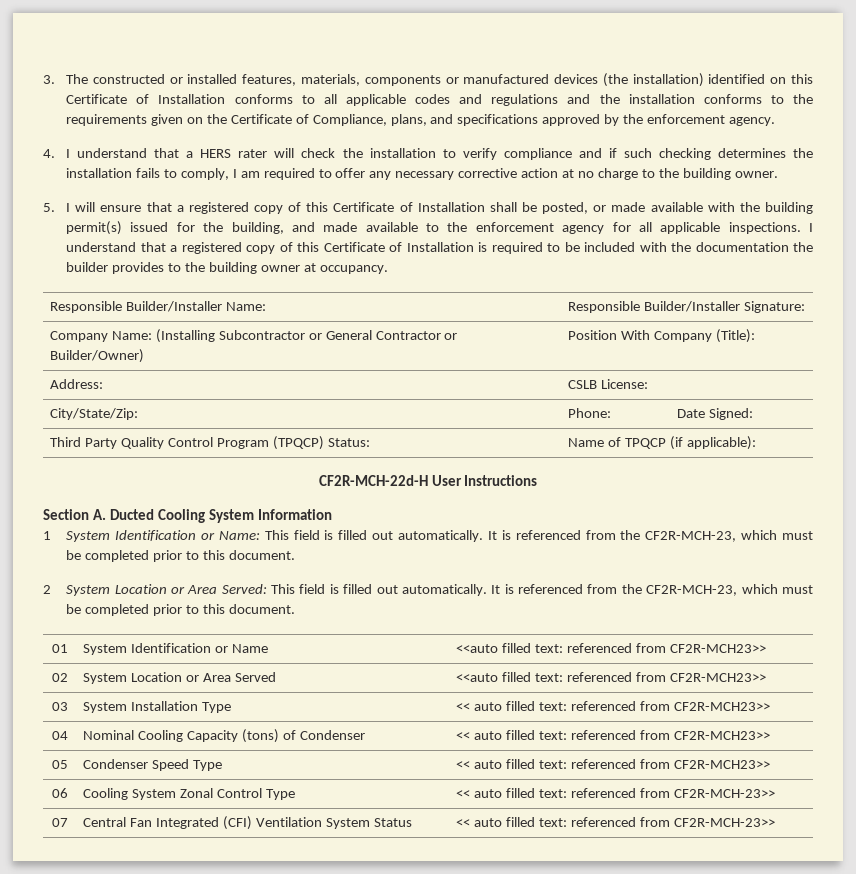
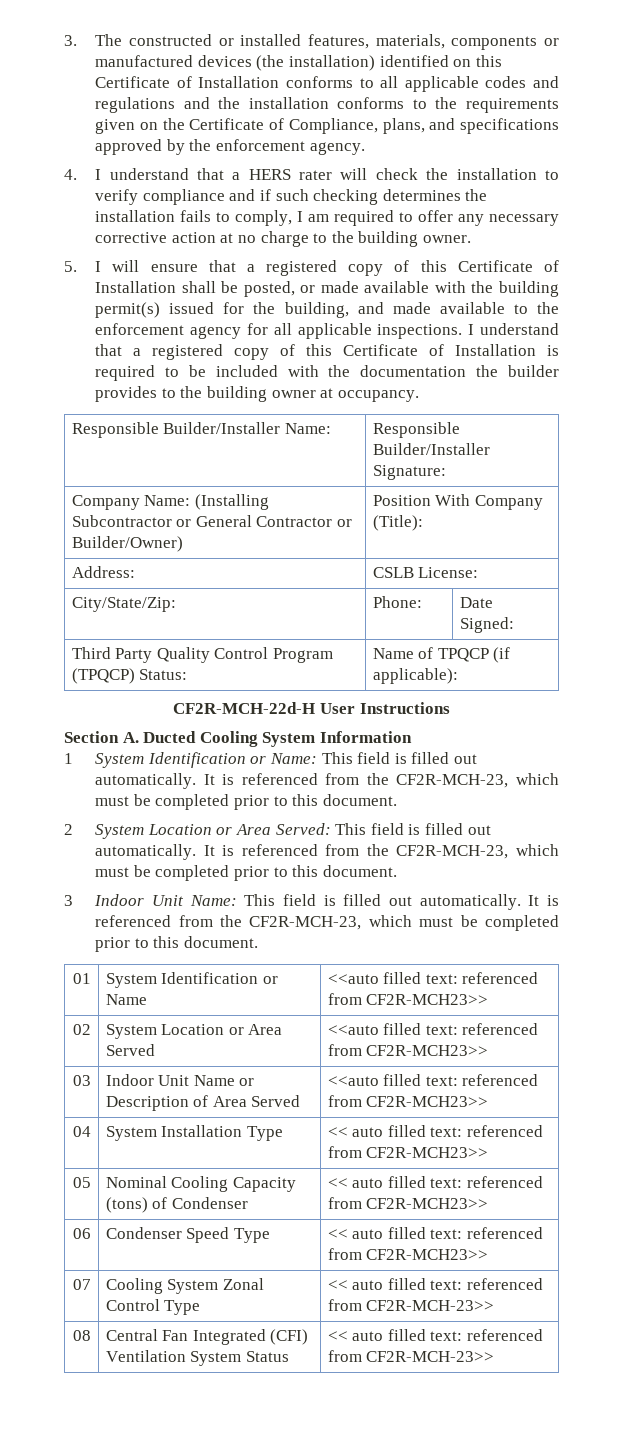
+ 3 Indoor Unit Name: This field is filled out automatically. It is referenced from the CF2R-MCH-23, which must be completed prior to this document.
- 03 | System Installation Type | << auto filled text: referenced from CF2R-MCH23>>
+ 03 | Indoor Unit Name or Description of Area Served | <<auto filled text: referenced from CF2R-MCH23>>
+ 04 | System Installation Type | << auto filled text: referenced from CF2R-MCH23>>
- 04 | Nominal Cooling Capacity (tons) of Condenser | << auto filled text: referenced from CF2R-MCH23>>
+ 05 | Nominal Cooling Capacity (tons) of Condenser | << auto filled text: referenced from CF2R-MCH23>>
- 05 | Condenser Speed Type | << auto filled text: referenced from CF2R-MCH23>>
+ 06 | Condenser Speed Type | << auto filled text: referenced from CF2R-MCH23>>
- 06 | Cooling System Zonal Control Type | << auto filled text: referenced from CF2R-MCH-23>>
+ 07 | Cooling System Zonal Control Type | << auto filled text: referenced from CF2R-MCH-23>>
- 07 | Central Fan Integrated (CFI) Ventilation System Status | << auto filled text: referenced from CF2R-MCH-23>>
+ 08 | Central Fan Integrated (CFI) Ventilation System Status | << auto filled text: referenced from CF2R-MCH-23>>

